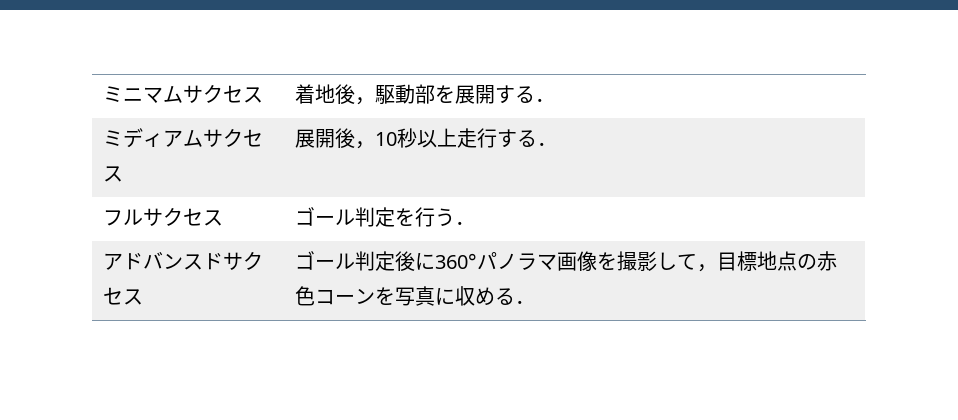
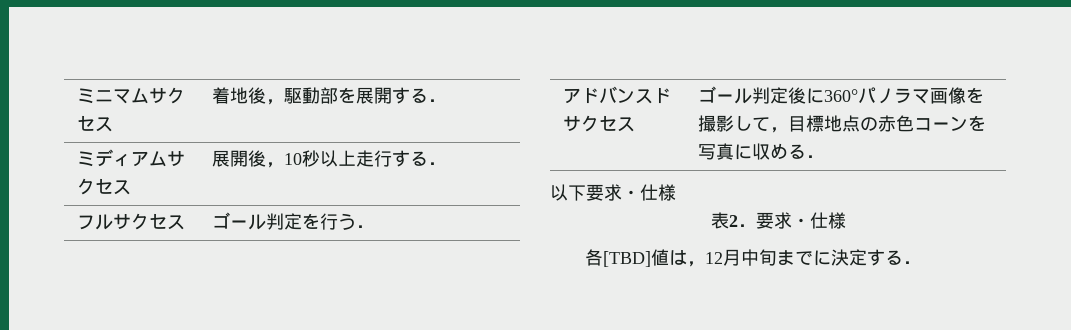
+ 以下要求・仕様
+ 表2．要求・仕様
+ 各[TBD]値は，12月中旬までに決定する．

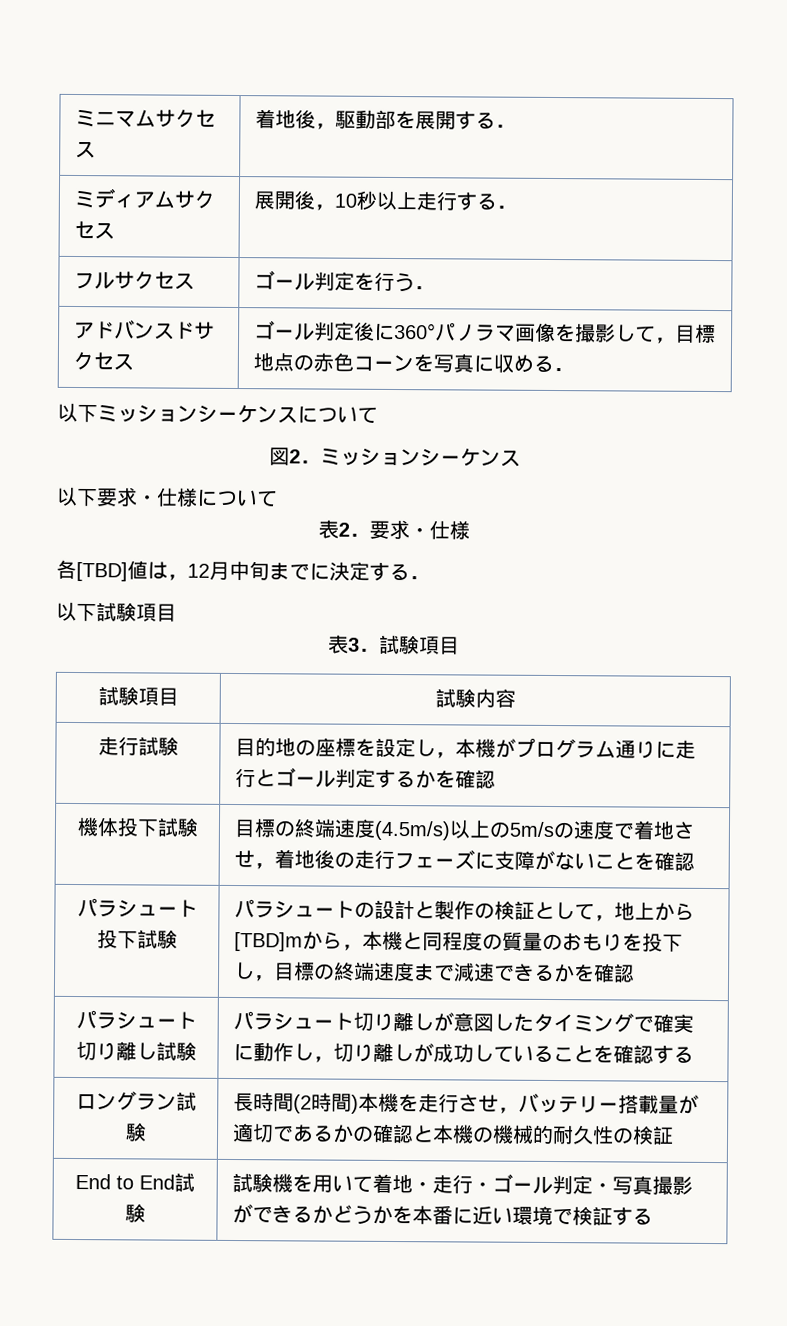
+ 以下ミッションシーケンスについて
+ 図2．ミッションシーケンス
- 以下要求・仕様
+ 以下要求・仕様について
+ 以下試験項目
+ 表3．試験項目
+ 試験項目 | 試験内容
+ 走行試験 | 目的地の座標を設定し，本機がプログラム通りに走行とゴール判定するかを確認
+ 機体投下試験 | 目標の終端速度(4.5m/s)以上の5m/sの速度で着地させ，着地後の走行フェーズに支障がないことを確認
+ パラシュート投下試験 | パラシュートの設計と製作の検証として，地上から[TBD]mから，本機と同程度の質量のおもりを投下し，目標の終端速度まで減速できるかを確認
+ パラシュート切り離し試験 | パラシュート切り離しが意図したタイミングで確実に動作し，切り離しが成功していることを確認する
+ ロングラン試験 | 長時間(2時間)本機を走行させ，バッテリー搭載量が適切であるかの確認と本機の機械的耐久性の検証
+ End to End試験 | 試験機を用いて着地・走行・ゴール判定・写真撮影ができるかどうかを本番に近い環境で検証する

